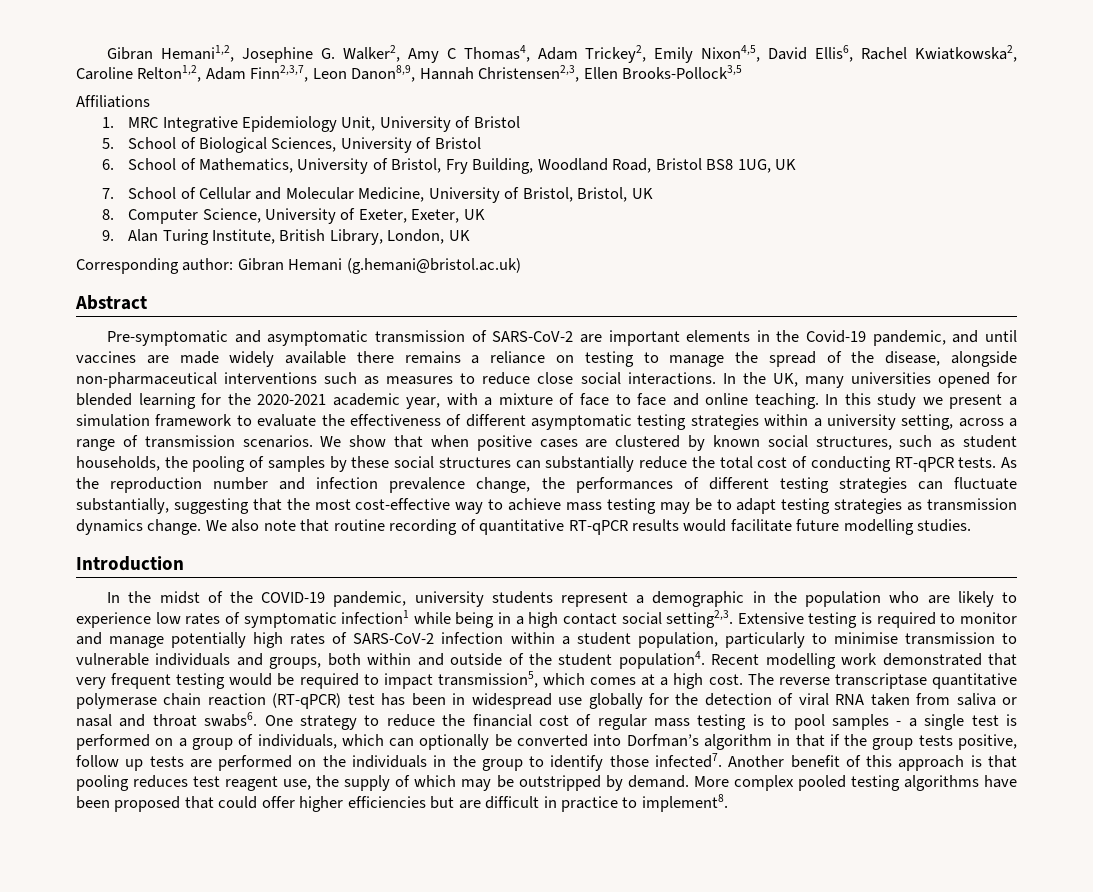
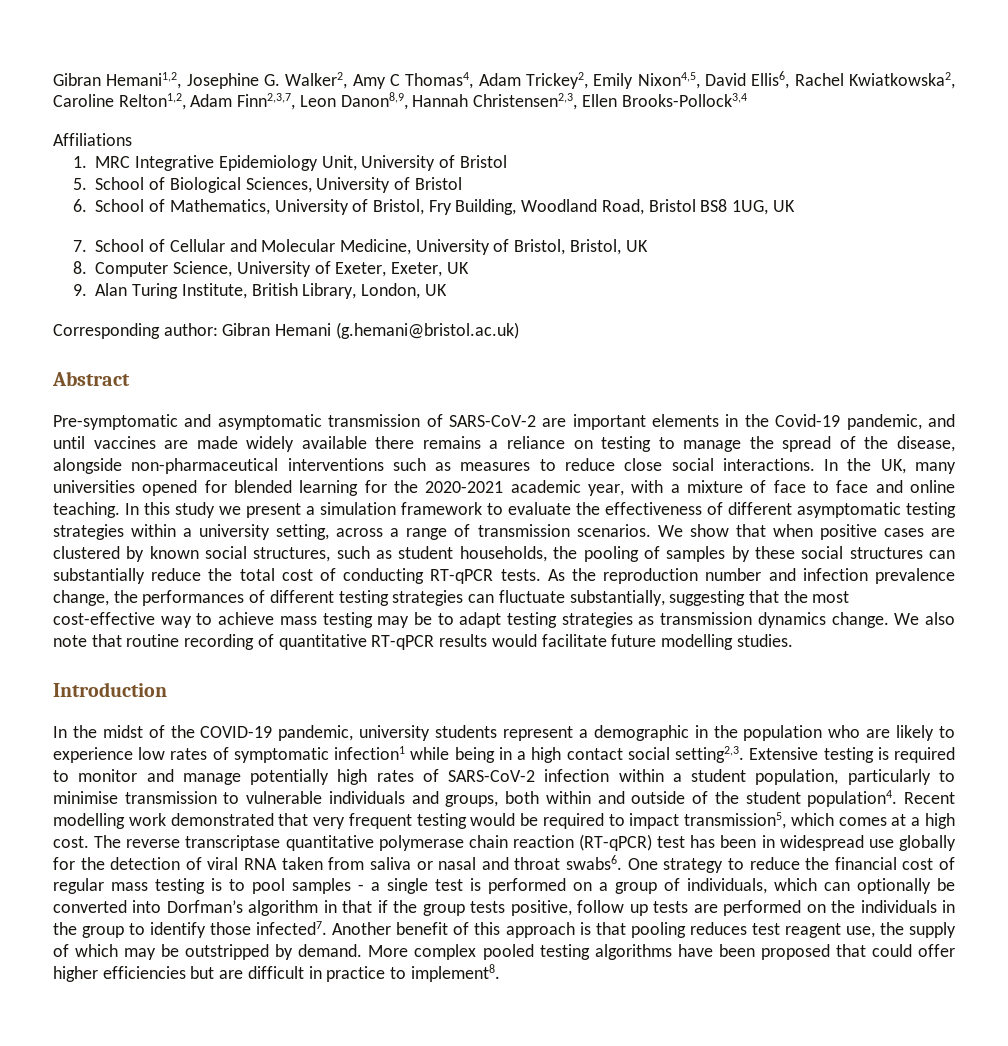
- Gibran Hemani1,2, Josephine G. Walker2, Amy C Thomas4, Adam Trickey2, Emily Nixon4,5, David Ellis6, Rachel Kwiatkowska2, Caroline Relton1,2, Adam Finn2,3,7, Leon Danon8,9, Hannah Christensen2,3, Ellen Brooks-Pollock3,5
+ Gibran Hemani1,2, Josephine G. Walker2, Amy C Thomas4, Adam Trickey2, Emily Nixon4,5, David Ellis6, Rachel Kwiatkowska2, Caroline Relton1,2, Adam Finn2,3,7, Leon Danon8,9, Hannah Christensen2,3, Ellen Brooks-Pollock3,4

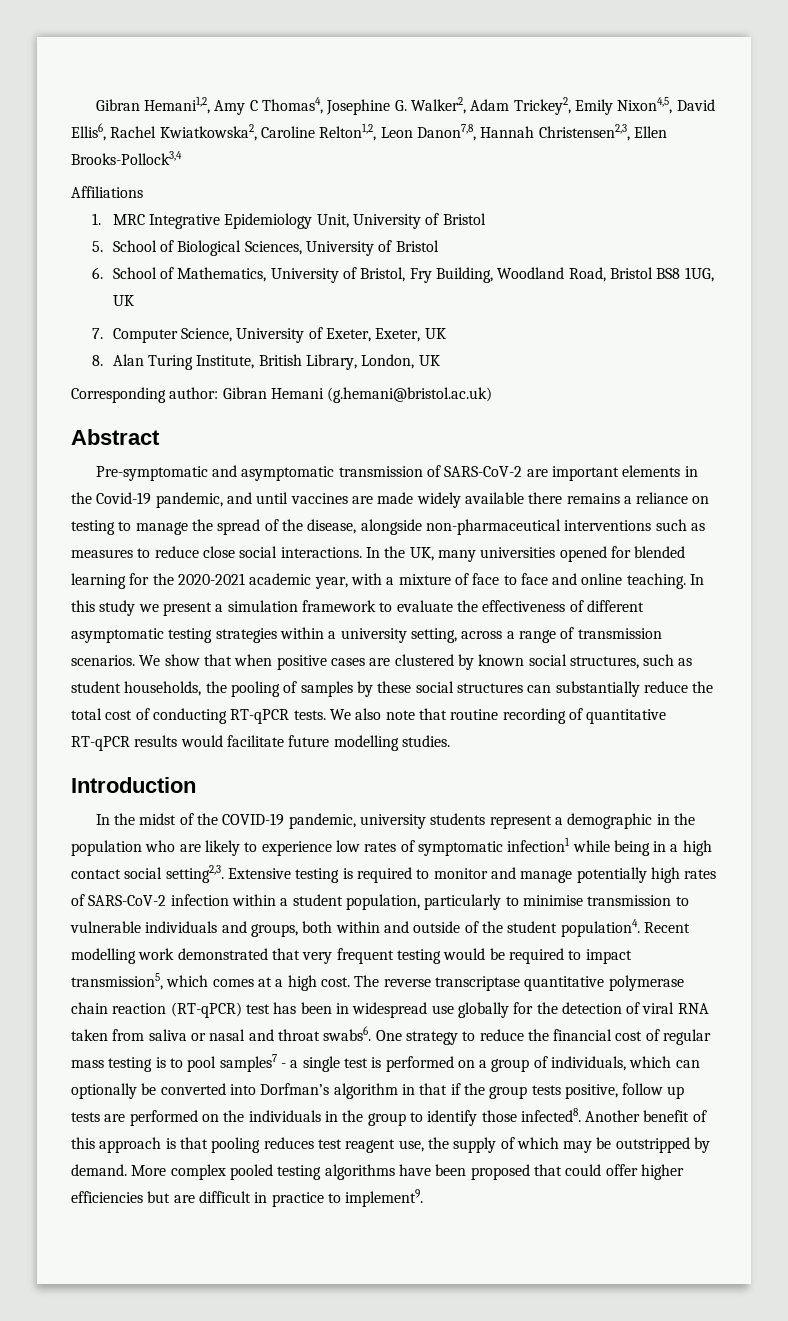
- Gibran Hemani1,2, Josephine G. Walker2, Amy C Thomas4, Adam Trickey2, Emily Nixon4,5, David Ellis6, Rachel Kwiatkowska2, Caroline Relton1,2, Adam Finn2,3,7, Leon Danon8,9, Hannah Christensen2,3, Ellen Brooks-Pollock3,4
+ Gibran Hemani1,2, Amy C Thomas4, Josephine G. Walker2, Adam Trickey2, Emily Nixon4,5, David Ellis6, Rachel Kwiatkowska2, Caroline Relton1,2, Leon Danon7,8, Hannah Christensen2,3, Ellen Brooks-Pollock3,4
- 7. School of Cellular and Molecular Medicine, University of Bristol, Bristol, UK
- 8. Computer Science, University of Exeter, Exeter, UK
+ 7. Computer Science, University of Exeter, Exeter, UK
- 9. Alan Turing Institute, British Library, London, UK
+ 8. Alan Turing Institute, British Library, London, UK
- As the reproduction number and infection prevalence change, the performances of different testing strategies can fluctuate substantially, suggesting that the most cost-effective way to achieve mass testing may be to adapt testing strategies as transmission dynamics change.
- One strategy to reduce the financial cost of regular mass testing is to pool samples - a single test is performed on a group of individuals, which can optionally be converted into Dorfman’s algorithm in that if the group tests positive, follow up tests are performed on the individuals in the group to identify those infected7.
+ One strategy to reduce the financial cost of regular mass testing is to pool samples7 - a single test is performed on a group of individuals, which can optionally be converted into Dorfman’s algorithm in that if the group tests positive, follow up tests are performed on the individuals in the group to identify those infected8.
- More complex pooled testing algorithms have been proposed that could offer higher efficiencies but are difficult in practice to implement8.
+ More complex pooled testing algorithms have been proposed that could offer higher efficiencies but are difficult in practice to implement9.

